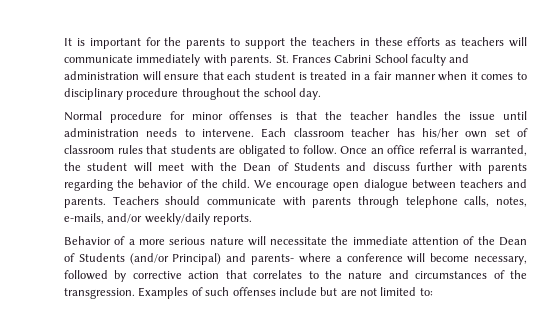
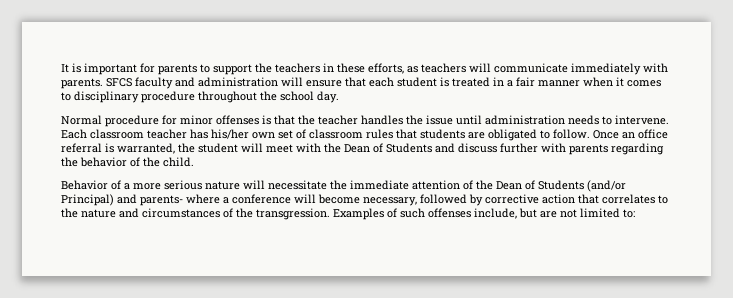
- It is important for the parents to support the teachers in these efforts as teachers will communicate immediately with parents.
+ It is important for parents to support the teachers in these efforts, as teachers will communicate immediately with parents.
- St. Frances Cabrini School faculty and administration will ensure that each student is treated in a fair manner when it comes to disciplinary procedure throughout the school day.
+ SFCS faculty and administration will ensure that each student is treated in a fair manner when it comes to disciplinary procedure throughout the school day.
- We encourage open dialogue between teachers and parents. Teachers should communicate with parents through telephone calls, notes, e-mails, and/or weekly/daily reports.
- Examples of such offenses include but are not limited to:
+ Examples of such offenses include, but are not limited to:

